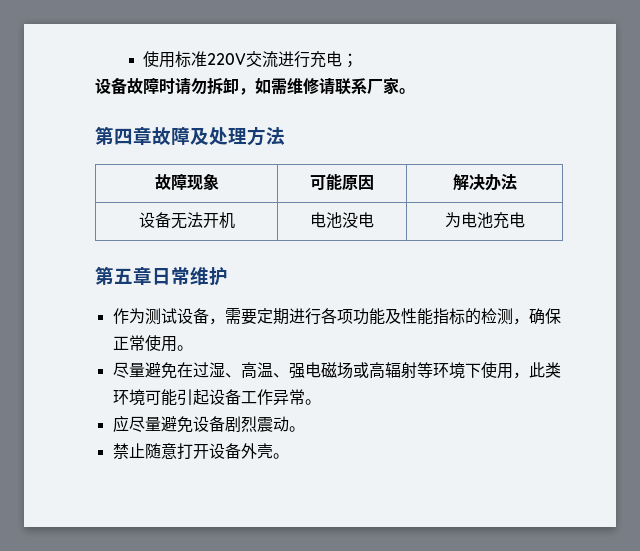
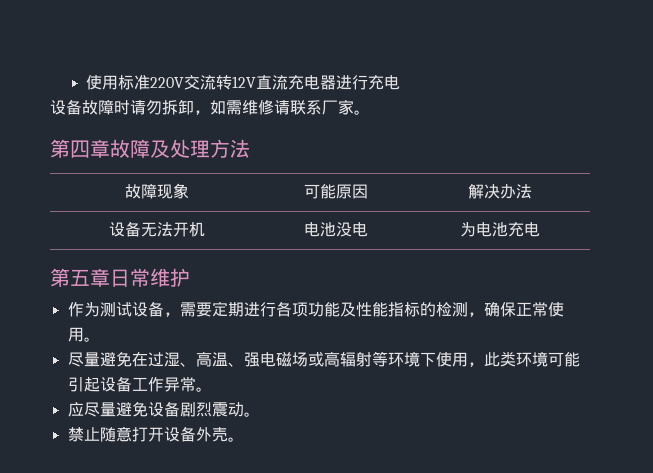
- 使用标准220V交流进行充电；
+ 使用标准220V交流转12V直流充电器进行充电

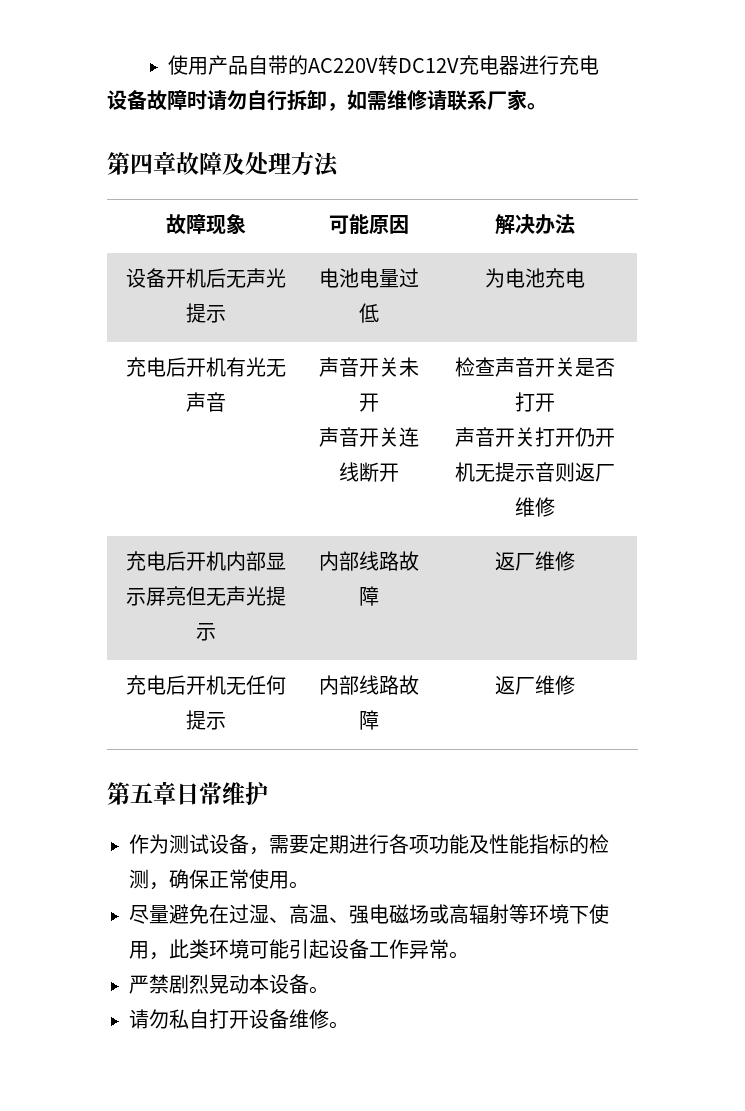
- 使用标准220V交流转12V直流充电器进行充电
+ 使用产品自带的AC220V转DC12V充电器进行充电
- 设备故障时请勿拆卸，如需维修请联系厂家。
+ 设备故障时请勿自行拆卸，如需维修请联系厂家。
- 设备无法开机 | 电池没电 | 为电池充电
+ 设备开机后无声光提示 | 电池电量过低 | 为电池充电
+ 充电后开机有光无声音 | 声音开关未开
+ 声音开关连线断开 | 检查声音开关是否打开
+ 声音开关打开仍开机无提示音则返厂维修
+ 充电后开机内部显示屏亮但无声光提示 | 内部线路故障 | 返厂维修
+ 充电后开机无任何提示 | 内部线路故障 | 返厂维修
- 应尽量避免设备剧烈震动。
- 禁止随意打开设备外壳。
+ 严禁剧烈晃动本设备。
+ 请勿私自打开设备维修。

